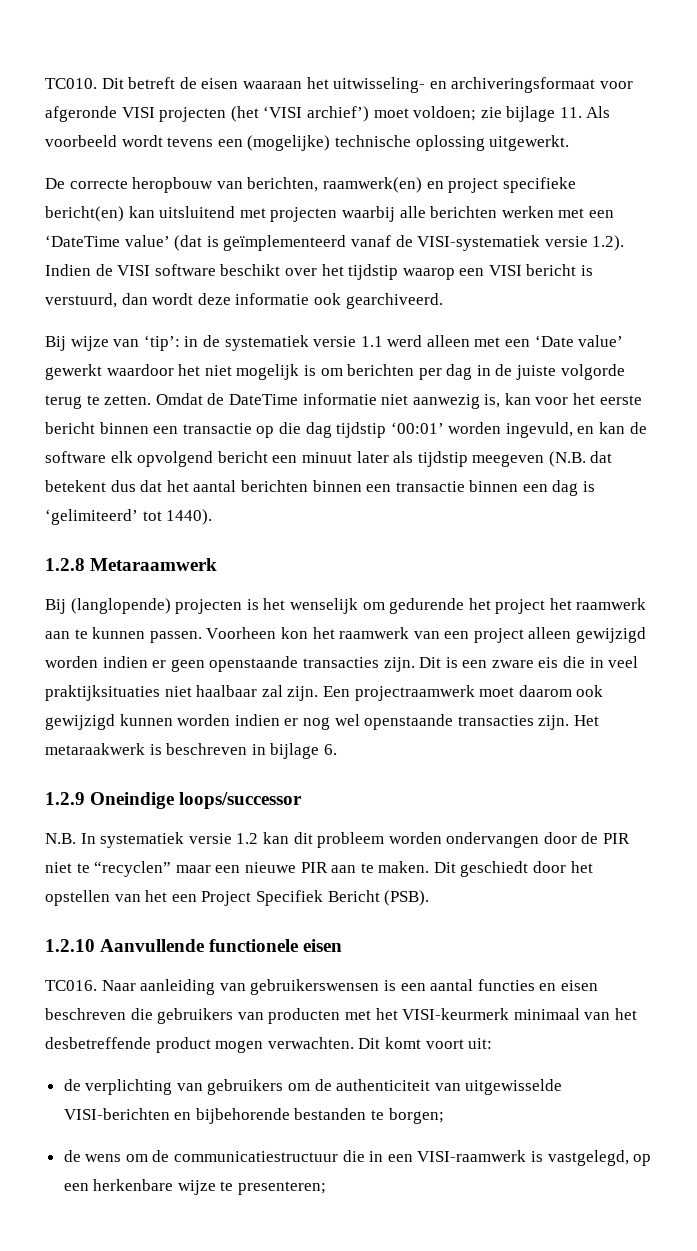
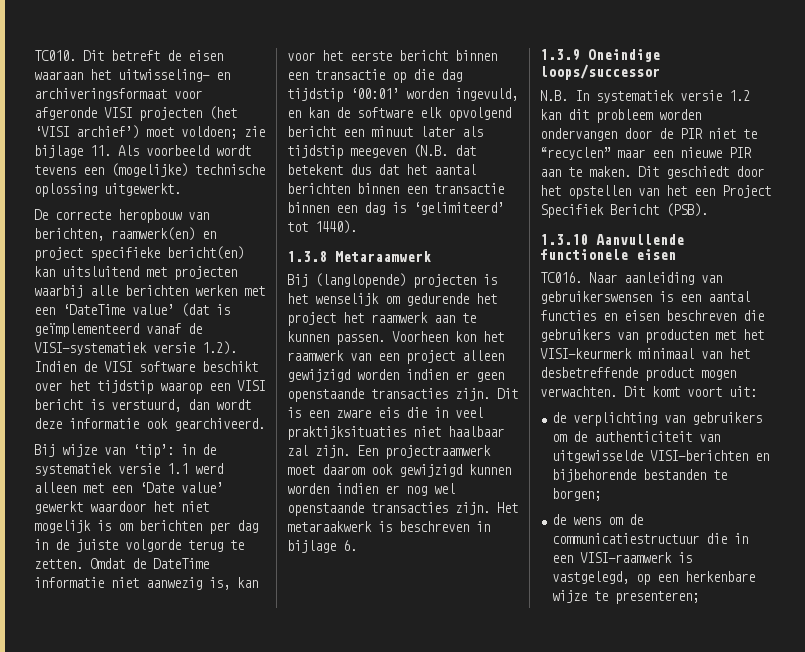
- 1.2.8 Metaraamwerk
+ 1.3.8 Metaraamwerk
- 1.2.9 Oneindige loops/successor
+ 1.3.9 Oneindige loops/successor
- 1.2.10 Aanvullende functionele eisen
+ 1.3.10 Aanvullende functionele eisen

